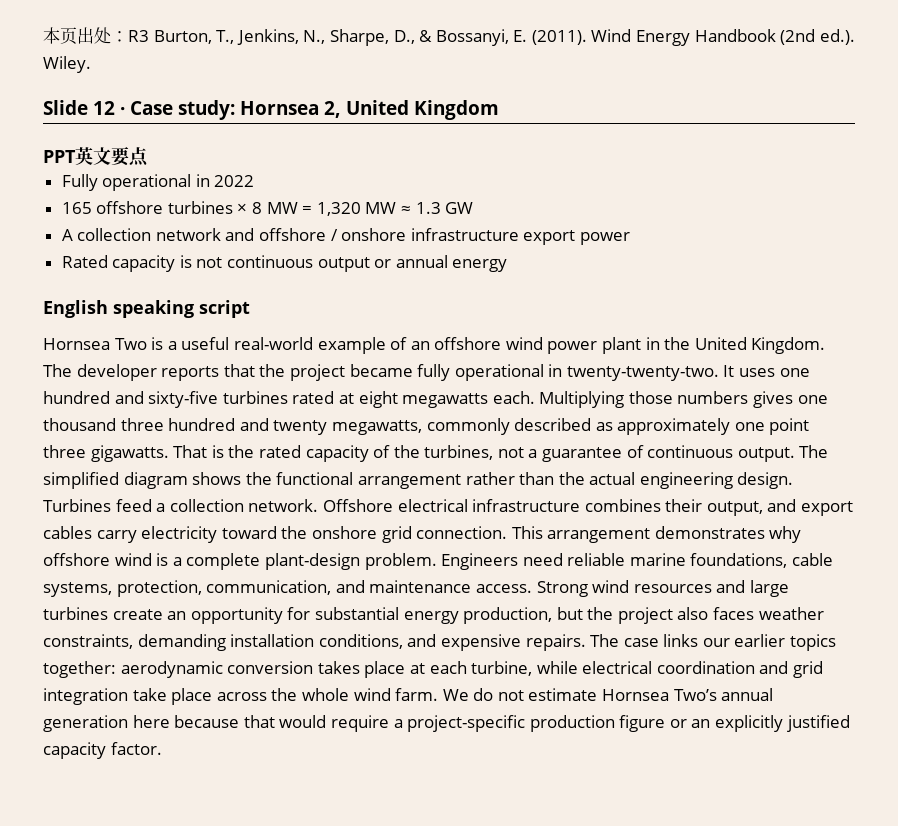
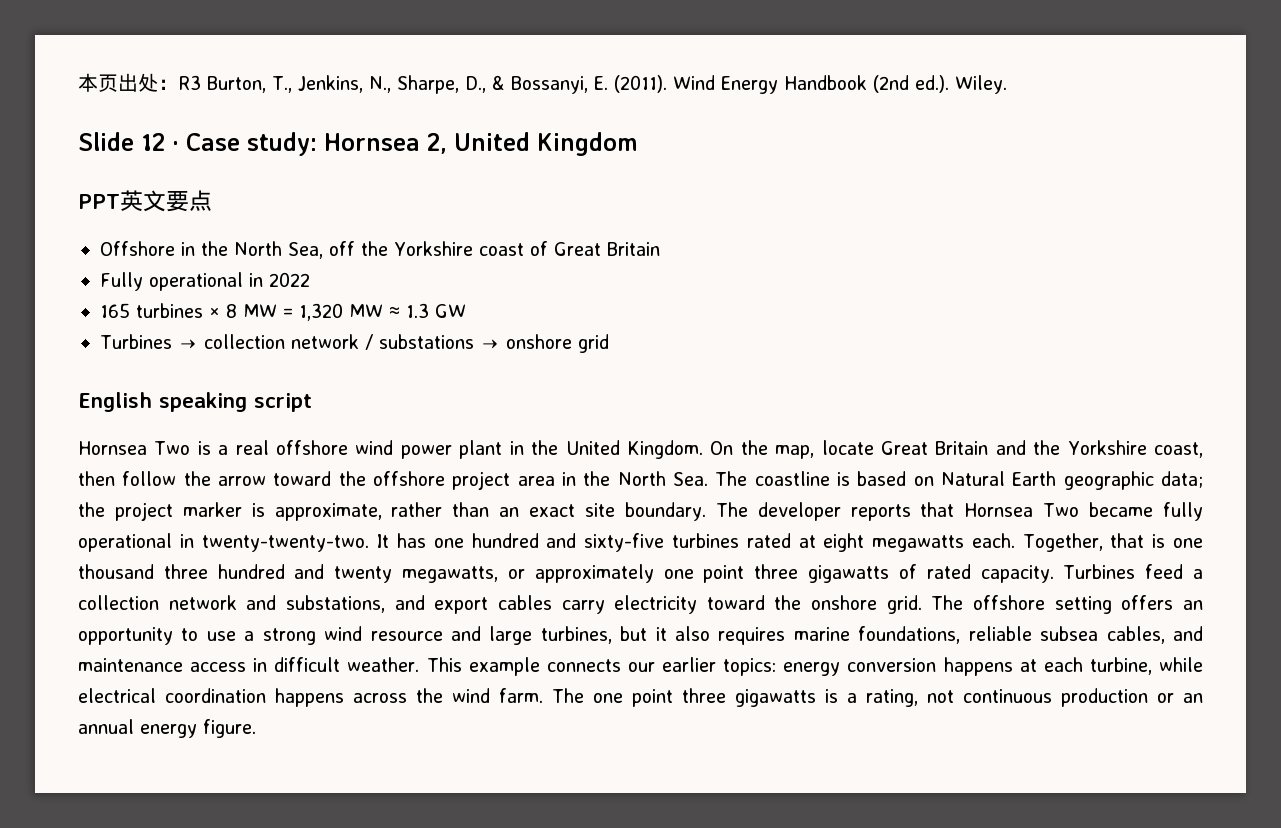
+ Offshore in the North Sea, off the Yorkshire coast of Great Britain
- 165 offshore turbines × 8 MW = 1,320 MW ≈ 1.3 GW
+ 165 turbines × 8 MW = 1,320 MW ≈ 1.3 GW
- A collection network and offshore / onshore infrastructure export power
- Rated capacity is not continuous output or annual energy
+ Turbines → collection network / substations → onshore grid
- Hornsea Two is a useful real-world example of an offshore wind power plant in the United Kingdom.
+ Hornsea Two is a real offshore wind power plant in the United Kingdom.
+ On the map, locate Great Britain and the Yorkshire coast, then follow the arrow toward the offshore project area in the North Sea. The coastline is based on Natural Earth geographic data; the project marker is approximate, rather than an exact site boundary.
- The developer reports that the project became fully operational in twenty-twenty-two.
+ The developer reports that Hornsea Two became fully operational in twenty-twenty-two.
- It uses one hundred and sixty-five turbines rated at eight megawatts each.
+ It has one hundred and sixty-five turbines rated at eight megawatts each.
- Multiplying those numbers gives one thousand three hundred and twenty megawatts, commonly described as approximately one point three gigawatts. That is the rated capacity of the turbines, not a guarantee of continuous output. The simplified diagram shows the functional arrangement rather than the actual engineering design. Turbines feed a collection network. Offshore electrical infrastructure combines their output, and export cables carry electricity toward the onshore grid connection. This arrangement demonstrates why offshore wind is a complete plant-design problem. Engineers need reliable marine foundations, cable systems, protection, communication, and maintenance access. Strong wind resources and large turbines create an opportunity for substantial energy production, but the project also faces weather constraints, demanding installation conditions, and expensive repairs. The case links our earlier topics together: aerodynamic conversion takes place at each turbine, while electrical coordination and grid integration take place across the whole wind farm.
+ Together, that is one thousand three hundred and twenty megawatts, or approximately one point three gigawatts of rated capacity. Turbines feed a collection network and substations, and export cables carry electricity toward the onshore grid. The offshore setting offers an opportunity to use a strong wind resource and large turbines, but it also requires marine foundations, reliable subsea cables, and maintenance access in difficult weather. This example connects our earlier topics: energy conversion happens at each turbine, while electrical coordination happens across the wind farm.
- We do not estimate Hornsea Two’s annual generation here because that would require a project-specific production figure or an explicitly justified capacity factor.
+ The one point three gigawatts is a rating, not continuous production or an annual energy figure.

